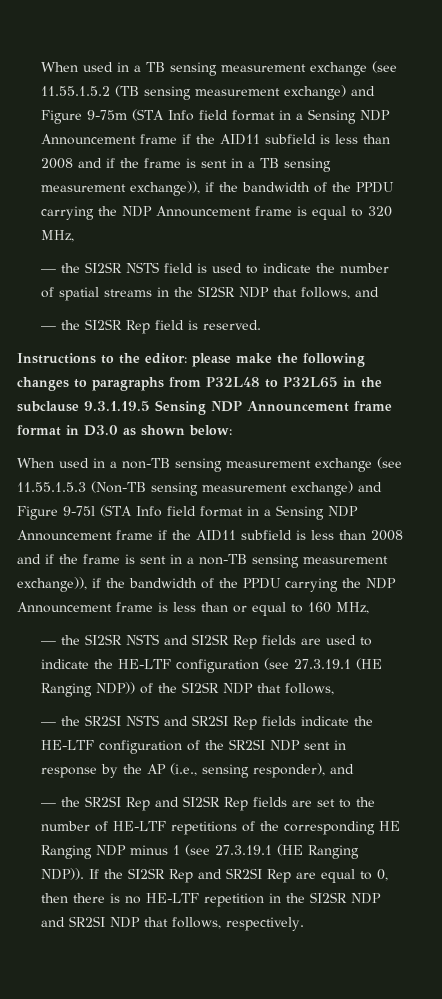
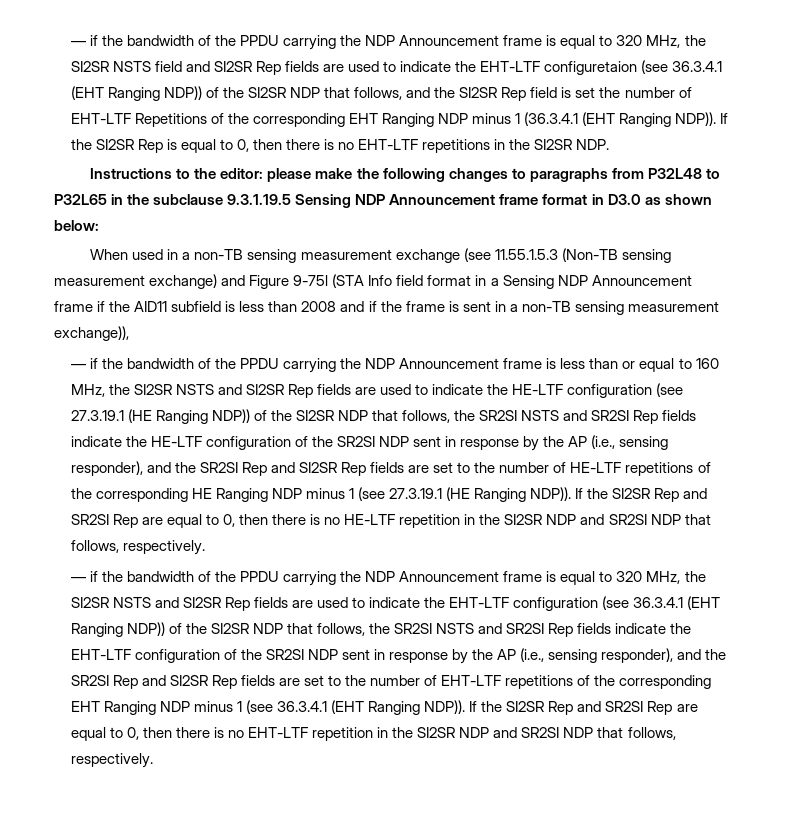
- When used in a TB sensing measurement exchange (see 11.55.1.5.2 (TB sensing measurement exchange) and Figure 9-75m (STA Info field format in a Sensing NDP Announcement frame if the AID11 subfield is less than 2008 and if the frame is sent in a TB sensing measurement exchange)), if the bandwidth of the PPDU carrying the NDP Announcement frame is equal to 320 MHz,
- — the SI2SR NSTS field is used to indicate the number of spatial streams in the SI2SR NDP that follows, and
- — the SI2SR Rep field is reserved.
+ — if the bandwidth of the PPDU carrying the NDP Announcement frame is equal to 320 MHz, the SI2SR NSTS field and SI2SR Rep fields are used to indicate the EHT-LTF configuretaion (see 36.3.4.1 (EHT Ranging NDP)) of the SI2SR NDP that follows, and the SI2SR Rep field is set the number of EHT-LTF Repetitions of the corresponding EHT Ranging NDP minus 1 (36.3.4.1 (EHT Ranging NDP)). If the SI2SR Rep is equal to 0, then there is no EHT-LTF repetitions in the SI2SR NDP.
- When used in a non-TB sensing measurement exchange (see 11.55.1.5.3 (Non-TB sensing measurement exchange) and Figure 9-75l (STA Info field format in a Sensing NDP Announcement frame if the AID11 subfield is less than 2008 and if the frame is sent in a non-TB sensing measurement exchange)), if the bandwidth of the PPDU carrying the NDP Announcement frame is less than or equal to 160 MHz,
- — the SI2SR NSTS and SI2SR Rep fields are used to indicate the HE-LTF configuration (see 27.3.19.1 (HE Ranging NDP)) of the SI2SR NDP that follows,
- — the SR2SI NSTS and SR2SI Rep fields indicate the HE-LTF configuration of the SR2SI NDP sent in response by the AP (i.e., sensing responder), and
- — the SR2SI Rep and SI2SR Rep fields are set to the number of HE-LTF repetitions of the corresponding HE Ranging NDP minus 1 (see 27.3.19.1 (HE Ranging NDP)).
+ When used in a non-TB sensing measurement exchange (see 11.55.1.5.3 (Non-TB sensing measurement exchange) and Figure 9-75l (STA Info field format in a Sensing NDP Announcement frame if the AID11 subfield is less than 2008 and if the frame is sent in a non-TB sensing measurement exchange)),
+ — if the bandwidth of the PPDU carrying the NDP Announcement frame is less than or equal to 160 MHz, the SI2SR NSTS and SI2SR Rep fields are used to indicate the HE-LTF configuration (see 27.3.19.1 (HE Ranging NDP)) of the SI2SR NDP that follows, the SR2SI NSTS and SR2SI Rep fields indicate the HE-LTF configuration of the SR2SI NDP sent in response by the AP (i.e., sensing responder), and the SR2SI Rep and SI2SR Rep fields are set to the number of HE-LTF repetitions of the corresponding HE Ranging NDP minus 1 (see 27.3.19.1 (HE Ranging NDP)).
+ — if the bandwidth of the PPDU carrying the NDP Announcement frame is equal to 320 MHz, the SI2SR NSTS and SI2SR Rep fields are used to indicate the EHT-LTF configuration (see 36.3.4.1 (EHT Ranging NDP)) of the SI2SR NDP that follows, the SR2SI NSTS and SR2SI Rep fields indicate the EHT-LTF configuration of the SR2SI NDP sent in response by the AP (i.e., sensing responder), and the SR2SI Rep and SI2SR Rep fields are set to the number of EHT-LTF repetitions of the corresponding EHT Ranging NDP minus 1 (see 36.3.4.1 (EHT Ranging NDP)). If the SI2SR Rep and SR2SI Rep are equal to 0, then there is no EHT-LTF repetition in the SI2SR NDP and SR2SI NDP that follows, respectively.

